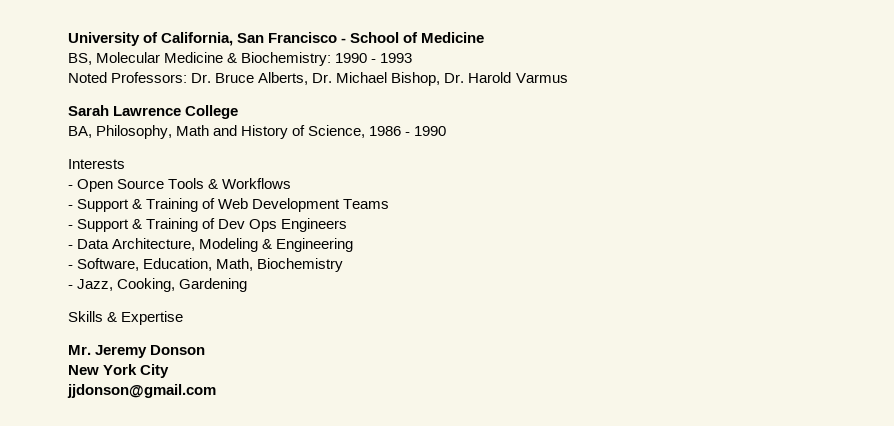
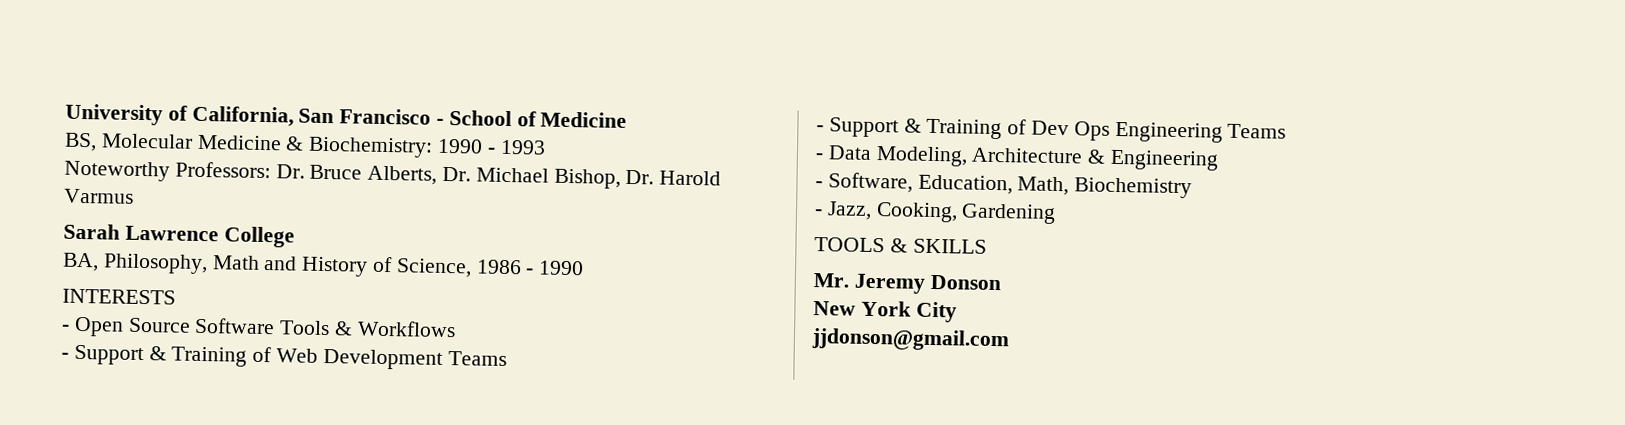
- Noted Professors: Dr. Bruce Alberts, Dr. Michael Bishop, Dr. Harold Varmus
+ Noteworthy Professors: Dr. Bruce Alberts, Dr. Michael Bishop, Dr. Harold Varmus
- Interests
+ INTERESTS
- - Open Source Tools & Workflows
+ - Open Source Software Tools & Workflows
- - Support & Training of Dev Ops Engineers
+ - Support & Training of Dev Ops Engineering Teams
- - Data Architecture, Modeling & Engineering
+ - Data Modeling, Architecture & Engineering
- Skills & Expertise
+ TOOLS & SKILLS

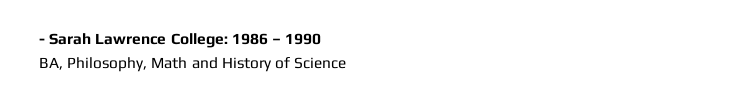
- University of California, San Francisco - School of Medicine
- BS, Molecular Medicine & Biochemistry: 1990 - 1993
- Noteworthy Professors: Dr. Bruce Alberts, Dr. Michael Bishop, Dr. Harold Varmus
- Sarah Lawrence College
+ - Sarah Lawrence College: 1986 – 1990
- BA, Philosophy, Math and History of Science, 1986 - 1990
- INTERESTS
- - Open Source Software Tools & Workflows
- - Support & Training of Web Development Teams
- - Support & Training of Dev Ops Engineering Teams
- - Data Modeling, Architecture & Engineering
- - Software, Education, Math, Biochemistry
- - Jazz, Cooking, Gardening
- TOOLS & SKILLS
- Mr. Jeremy Donson
- New York City
- jjdonson@gmail.com
+ BA, Philosophy, Math and History of Science

